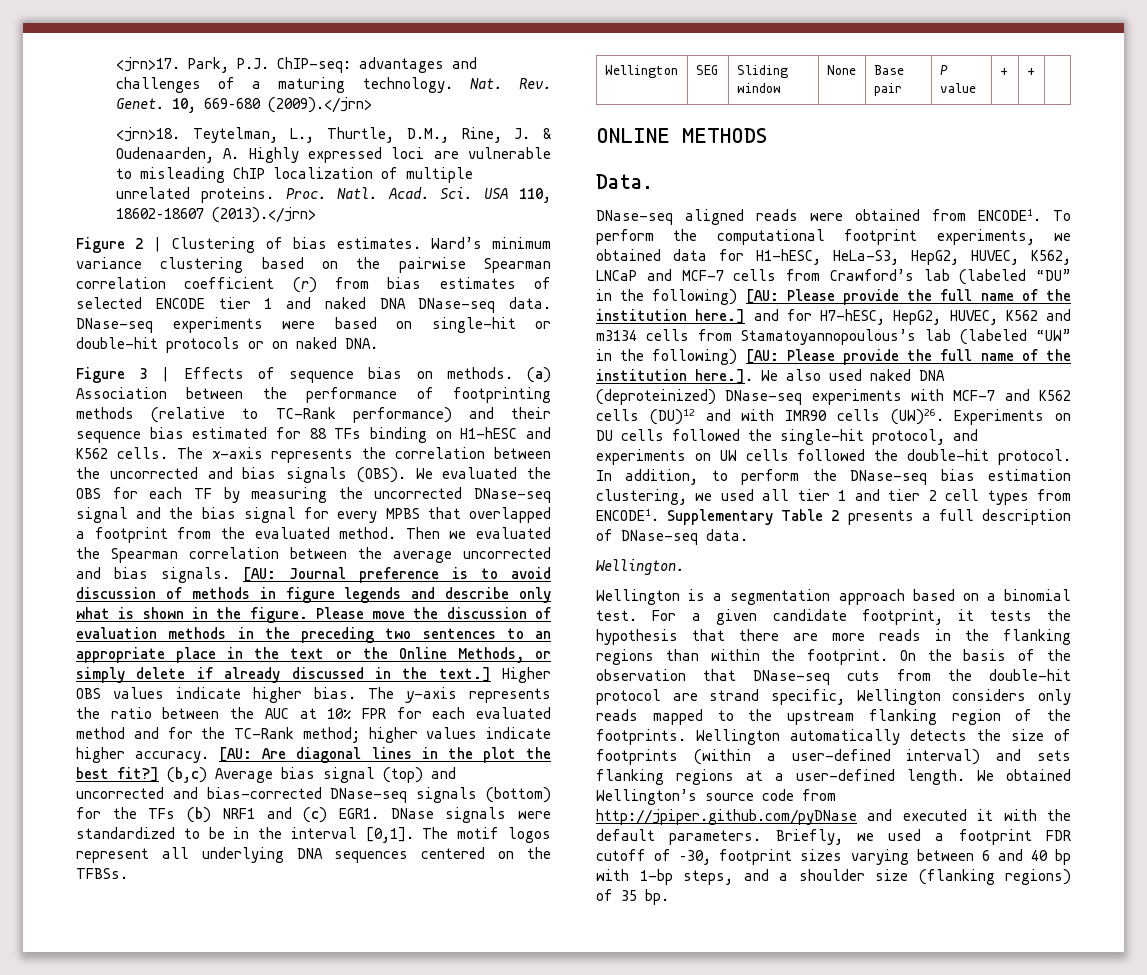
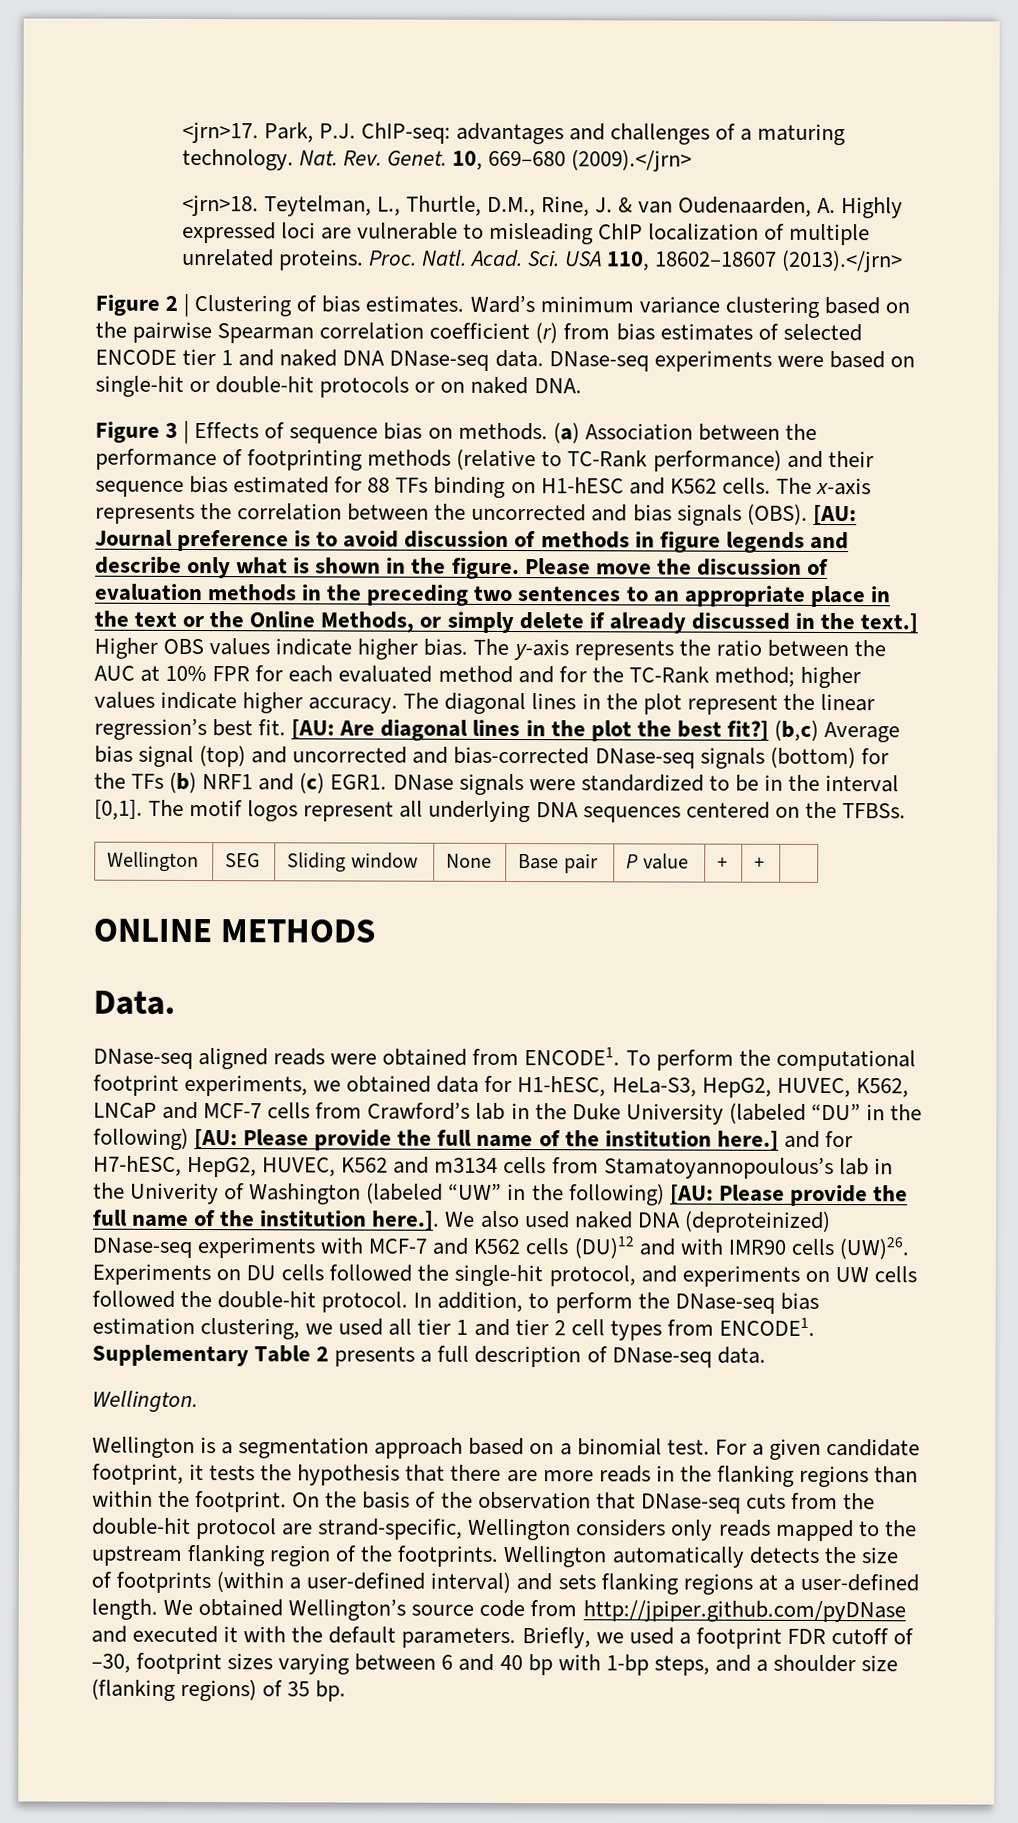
- Teytelman, L., Thurtle, D.M., Rine, J. & Oudenaarden, A. Highly expressed loci are vulnerable to misleading ChIP localization of multiple unrelated proteins.
+ Teytelman, L., Thurtle, D.M., Rine, J. & van Oudenaarden, A. Highly expressed loci are vulnerable to misleading ChIP localization of multiple unrelated proteins.
- We evaluated the OBS for each TF by measuring the uncorrected DNase-seq signal and the bias signal for every MPBS that overlapped a footprint from the evaluated method. Then we evaluated the Spearman correlation between the average uncorrected and bias signals.
+ The diagonal lines in the plot represent the linear regression’s best fit.
- To perform the computational footprint experiments, we obtained data for H1-hESC, HeLa-S3, HepG2, HUVEC, K562, LNCaP and MCF-7 cells from Crawford’s lab (labeled “DU” in the following) [AU:
+ To perform the computational footprint experiments, we obtained data for H1-hESC, HeLa-S3, HepG2, HUVEC, K562, LNCaP and MCF-7 cells from Crawford’s lab in the Duke University (labeled “DU” in the following) [AU:
- Please provide the full name of the institution here.] and for H7-hESC, HepG2, HUVEC, K562 and m3134 cells from Stamatoyannopoulous’s lab (labeled “UW” in the following) [AU:
+ Please provide the full name of the institution here.] and for H7-hESC, HepG2, HUVEC, K562 and m3134 cells from Stamatoyannopoulous’s lab in the Univerity of Washington (labeled “UW” in the following) [AU:
- On the basis of the observation that DNase-seq cuts from the double-hit protocol are strand specific, Wellington considers only reads mapped to the upstream flanking region of the footprints.
+ On the basis of the observation that DNase-seq cuts from the double-hit protocol are strand-specific, Wellington considers only reads mapped to the upstream flanking region of the footprints.

